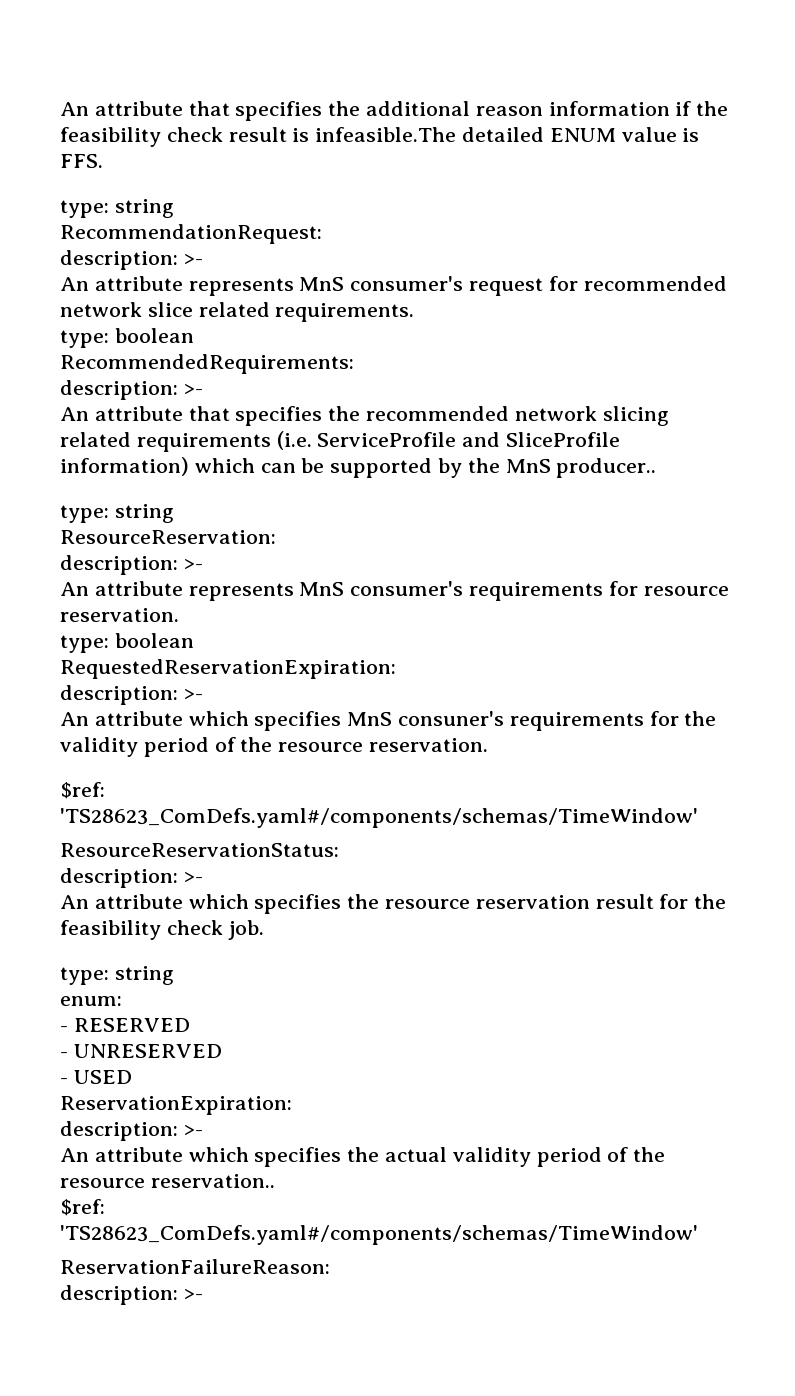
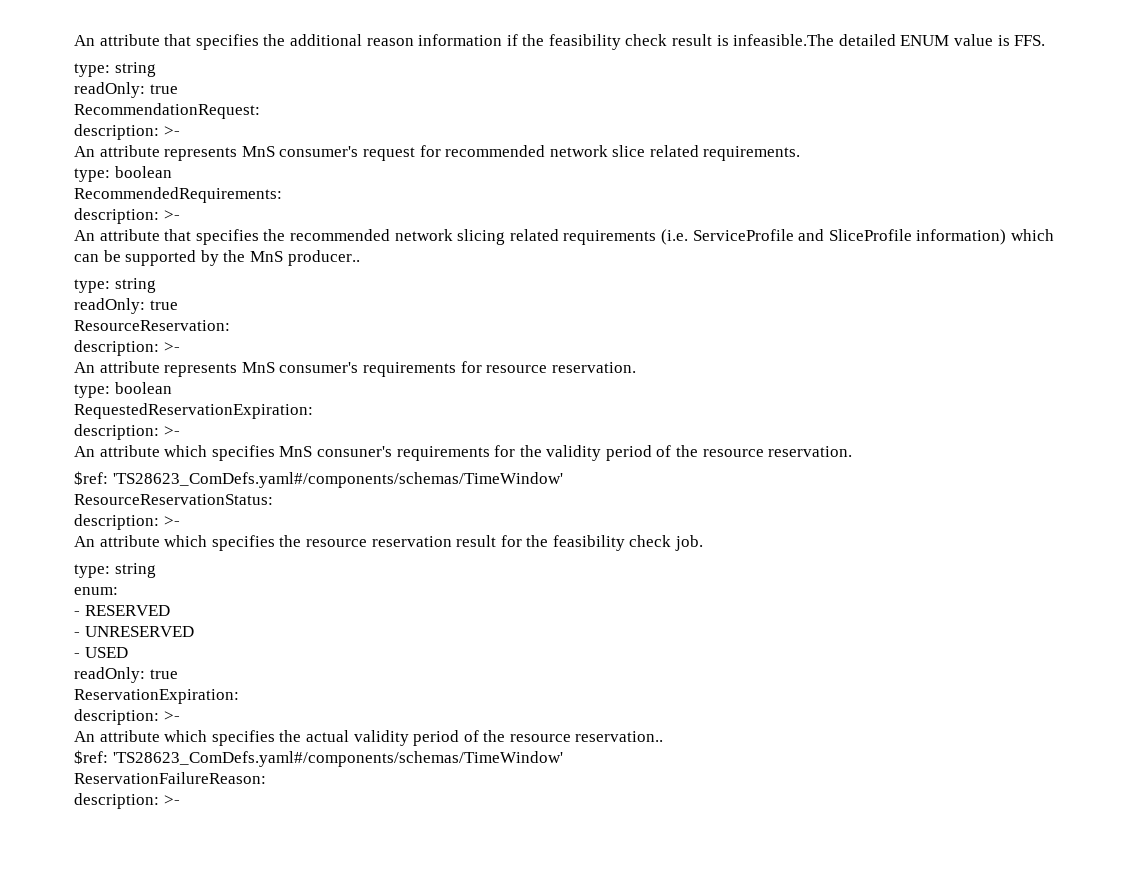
  An attribute that specifies the additional reason information if the feasibility check result is infeasible.The detailed ENUM value is FFS.
  type: string
+ readOnly: true
  An attribute that specifies the recommended network slicing related requirements (i.e. ServiceProfile and SliceProfile information) which can be supported by the MnS producer..
  type: string
+ readOnly: true
  - USED
+ readOnly: true

